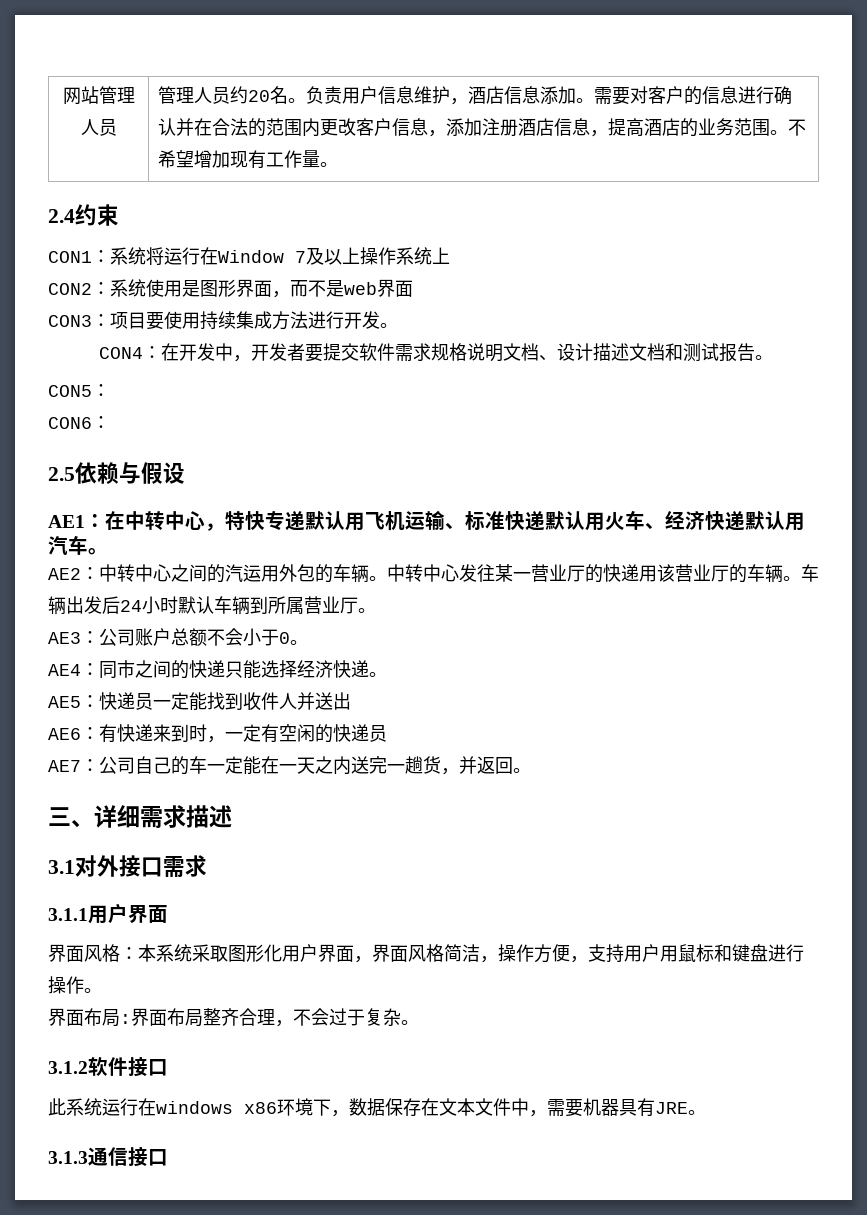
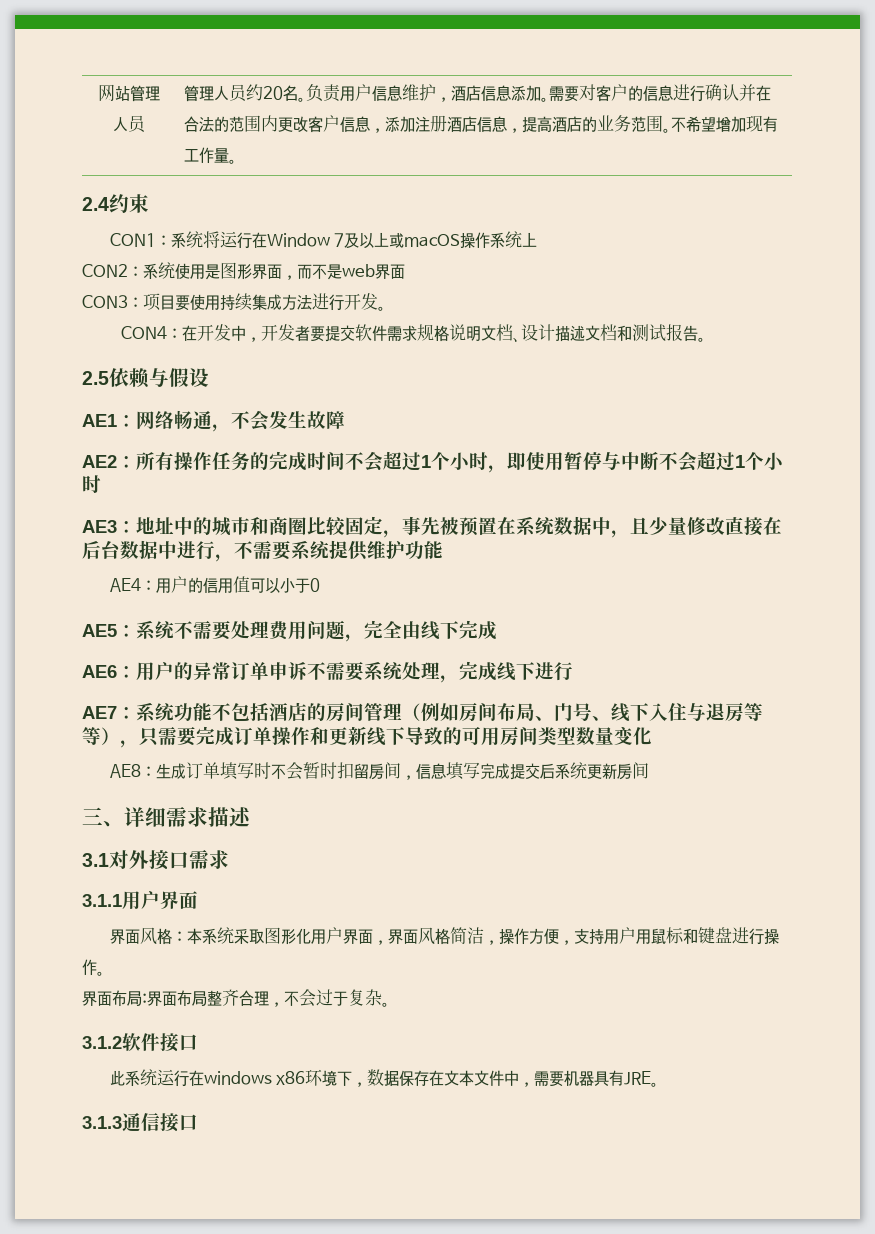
- CON1：系统将运行在Window 7及以上操作系统上
+ CON1：系统将运行在Window 7及以上或macOS操作系统上
- CON5：
- CON6：
- AE1：在中转中心，特快专递默认用飞机运输、标准快递默认用火车、经济快递默认用汽车。
- AE2：中转中心之间的汽运用外包的车辆。中转中心发往某一营业厅的快递用该营业厅的车辆。车辆出发后24小时默认车辆到所属营业厅。
- AE3：公司账户总额不会小于0。
- AE4：同市之间的快递只能选择经济快递。
- AE5：快递员一定能找到收件人并送出
- AE6：有快递来到时，一定有空闲的快递员
- AE7：公司自己的车一定能在一天之内送完一趟货，并返回。
+ AE1：网络畅通，不会发生故障
+ AE2：所有操作任务的完成时间不会超过1个小时，即使用暂停与中断不会超过1个小时
+ AE3：地址中的城市和商圈比较固定，事先被预置在系统数据中，且少量修改直接在后台数据中进行，不需要系统提供维护功能
+ AE4：用户的信用值可以小于0
+ AE5：系统不需要处理费用问题，完全由线下完成
+ AE6：用户的异常订单申诉不需要系统处理，完成线下进行
+ AE7：系统功能不包括酒店的房间管理（例如房间布局、门号、线下入住与退房等等），只需要完成订单操作和更新线下导致的可用房间类型数量变化
+ AE8：生成订单填写时不会暂时扣留房间，信息填写完成提交后系统更新房间

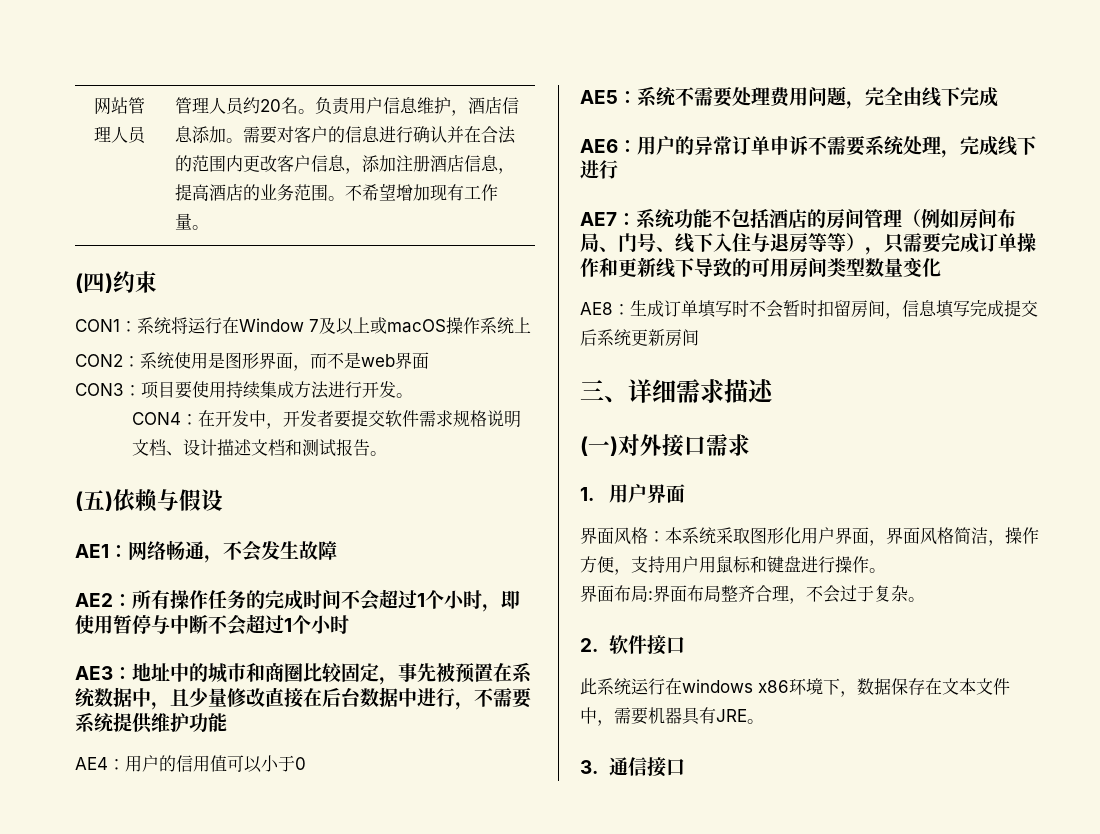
- 2.4约束
+ (四)约束
- 2.5依赖与假设
+ (五)依赖与假设
- 3.1对外接口需求
+ (一)对外接口需求
- 3.1.1用户界面
+ 1.用户界面
- 3.1.2软件接口
+ 2.软件接口
- 3.1.3通信接口
+ 3.通信接口

